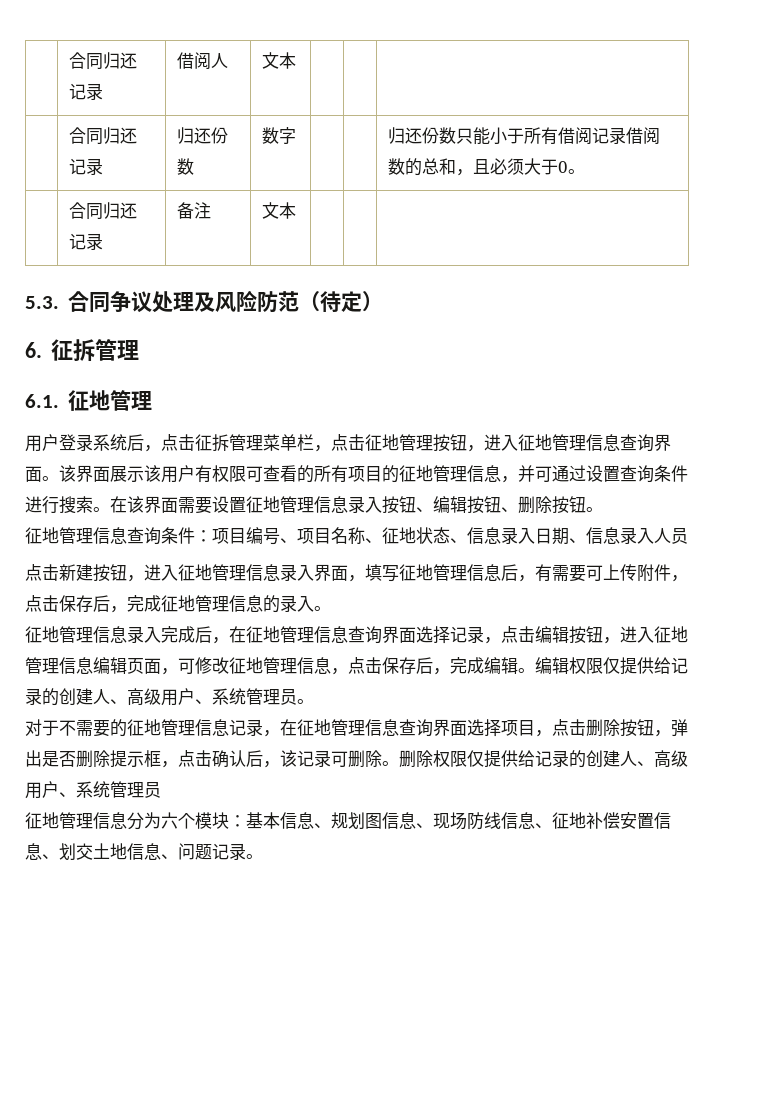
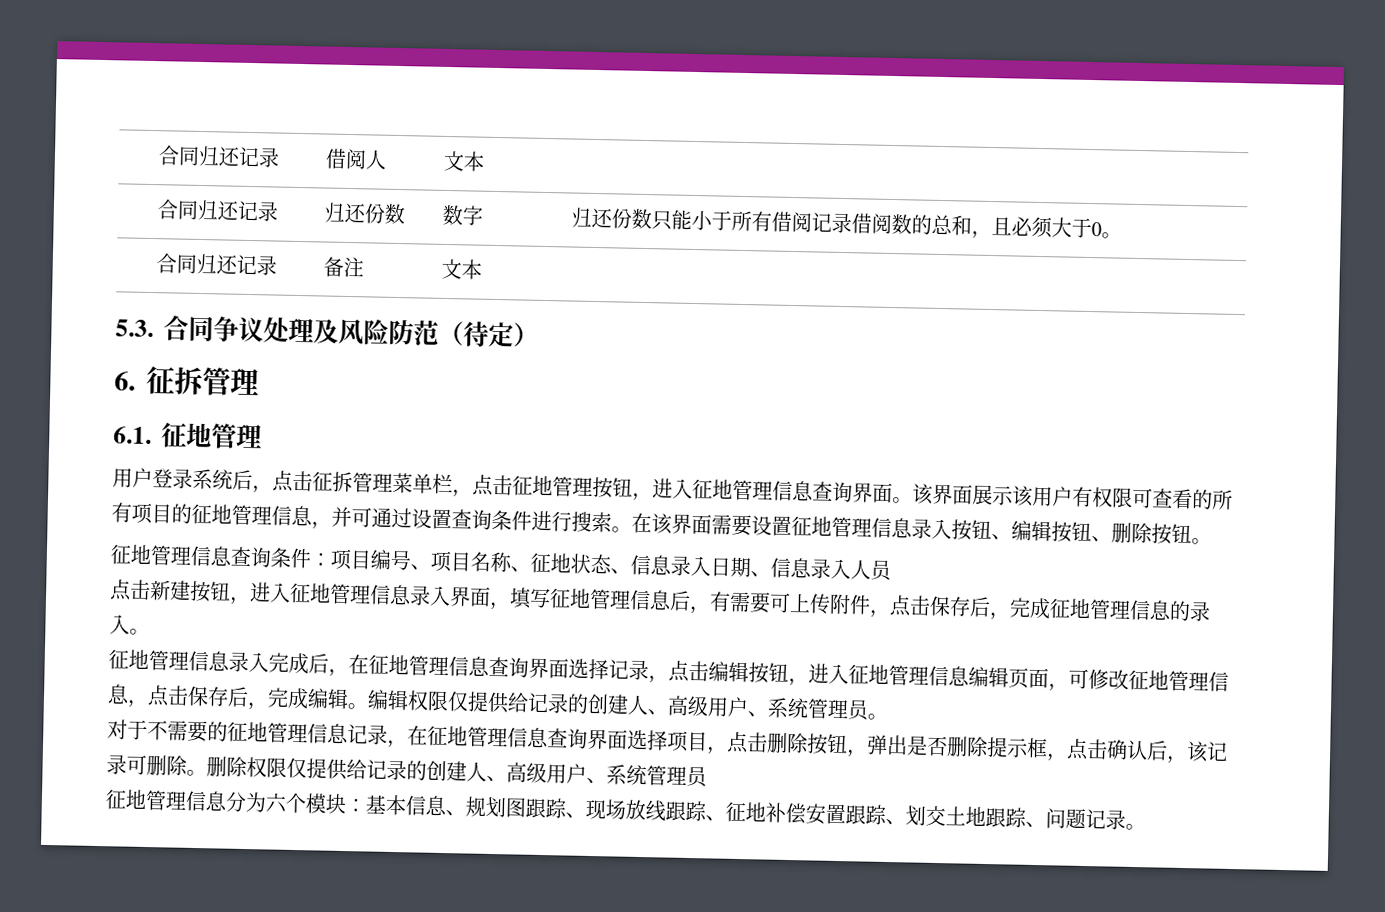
- 征地管理信息分为六个模块：基本信息、规划图信息、现场防线信息、征地补偿安置信息、划交土地信息、问题记录。
+ 征地管理信息分为六个模块：基本信息、规划图跟踪、现场放线跟踪、征地补偿安置跟踪、划交土地跟踪、问题记录。

